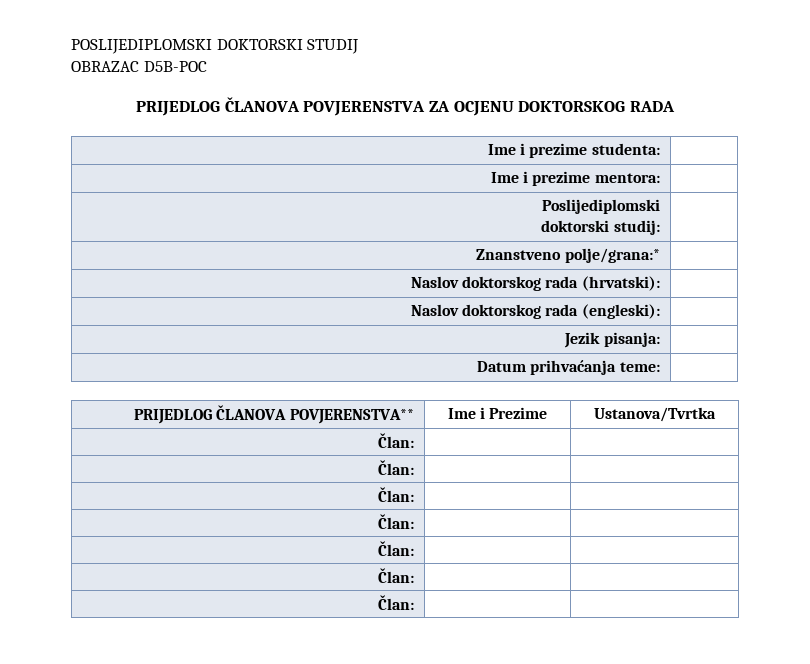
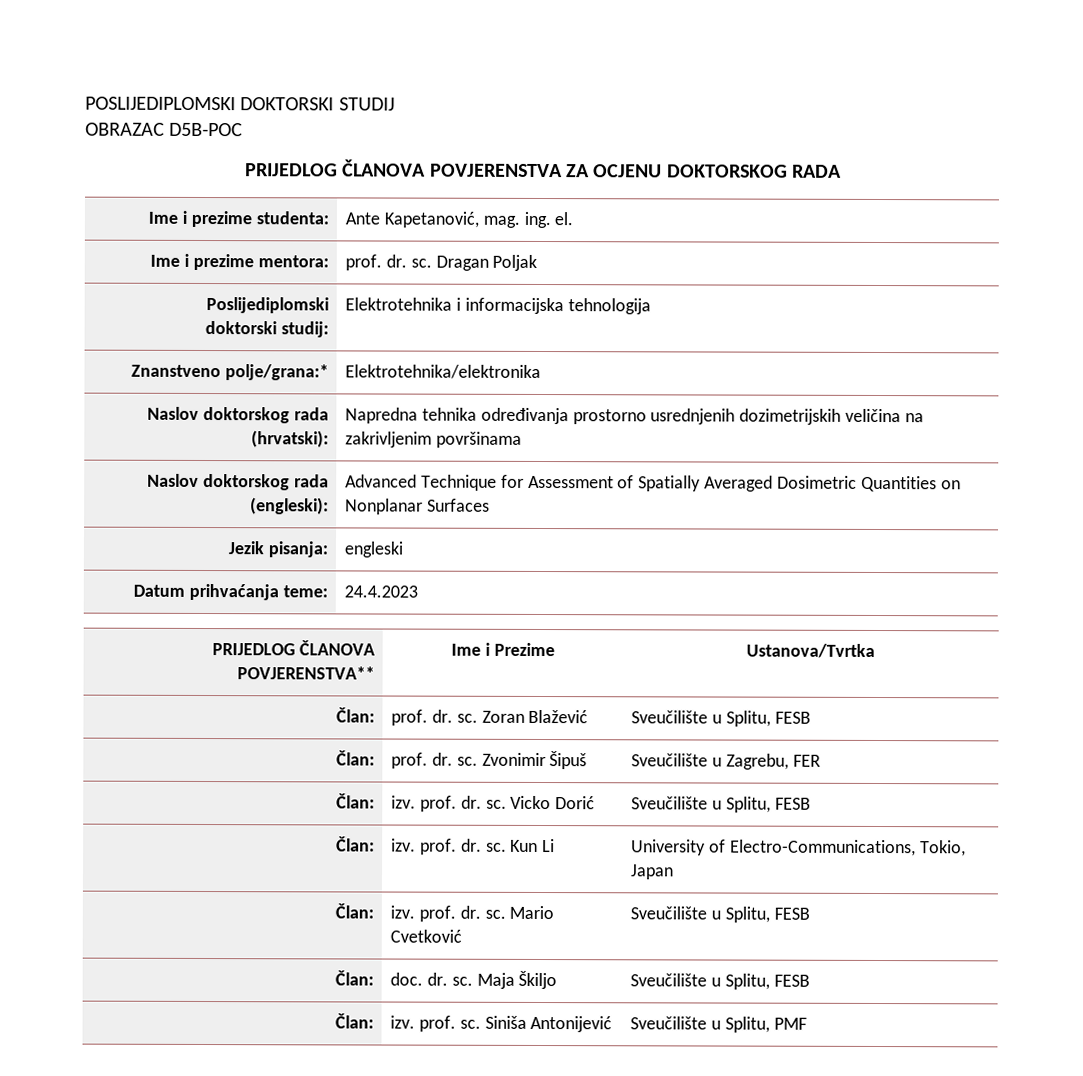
- Ime i prezime studenta: |
+ Ime i prezime studenta: | Ante Kapetanović, mag. ing. el.
- Ime i prezime mentora: |
+ Ime i prezime mentora: | prof. dr. sc. Dragan Poljak
  Poslijediplomski
- doktorski studij: |
+ doktorski studij: | Elektrotehnika i informacijska tehnologija
- Znanstveno polje/grana:* |
+ Znanstveno polje/grana:* | Elektrotehnika/elektronika
- Naslov doktorskog rada (hrvatski): |
- Naslov doktorskog rada (engleski): |
+ Naslov doktorskog rada (hrvatski): | Napredna tehnika određivanja prostorno usrednjenih dozimetrijskih veličina na zakrivljenim površinama
+ Naslov doktorskog rada (engleski): | Advanced Technique for Assessment of Spatially Averaged Dosimetric Quantities on Nonplanar Surfaces
- Jezik pisanja: |
+ Jezik pisanja: | engleski
- Datum prihvaćanja teme: |
+ Datum prihvaćanja teme: | 24.4.2023
  PRIJEDLOG ČLANOVA POVJERENSTVA** | Ime i Prezime | Ustanova/Tvrtka
- Član: | |
- Član: | |
- Član: | |
- Član: | |
- Član: | |
- Član: | |
- Član: | |
+ Član: | prof. dr. sc. Zoran Blažević | Sveučilište u Splitu, FESB
+ Član: | prof. dr. sc. Zvonimir Šipuš | Sveučilište u Zagrebu, FER
+ Član: | izv. prof. dr. sc. Vicko Dorić | Sveučilište u Splitu, FESB
+ Član: | izv. prof. dr. sc. Kun Li | University of Electro-Communications, Tokio, Japan
+ Član: | izv. prof. dr. sc. Mario Cvetković | Sveučilište u Splitu, FESB
+ Član: | doc. dr. sc. Maja Škiljo | Sveučilište u Splitu, FESB
+ Član: | izv. prof. sc. Siniša Antonijević | Sveučilište u Splitu, PMF

